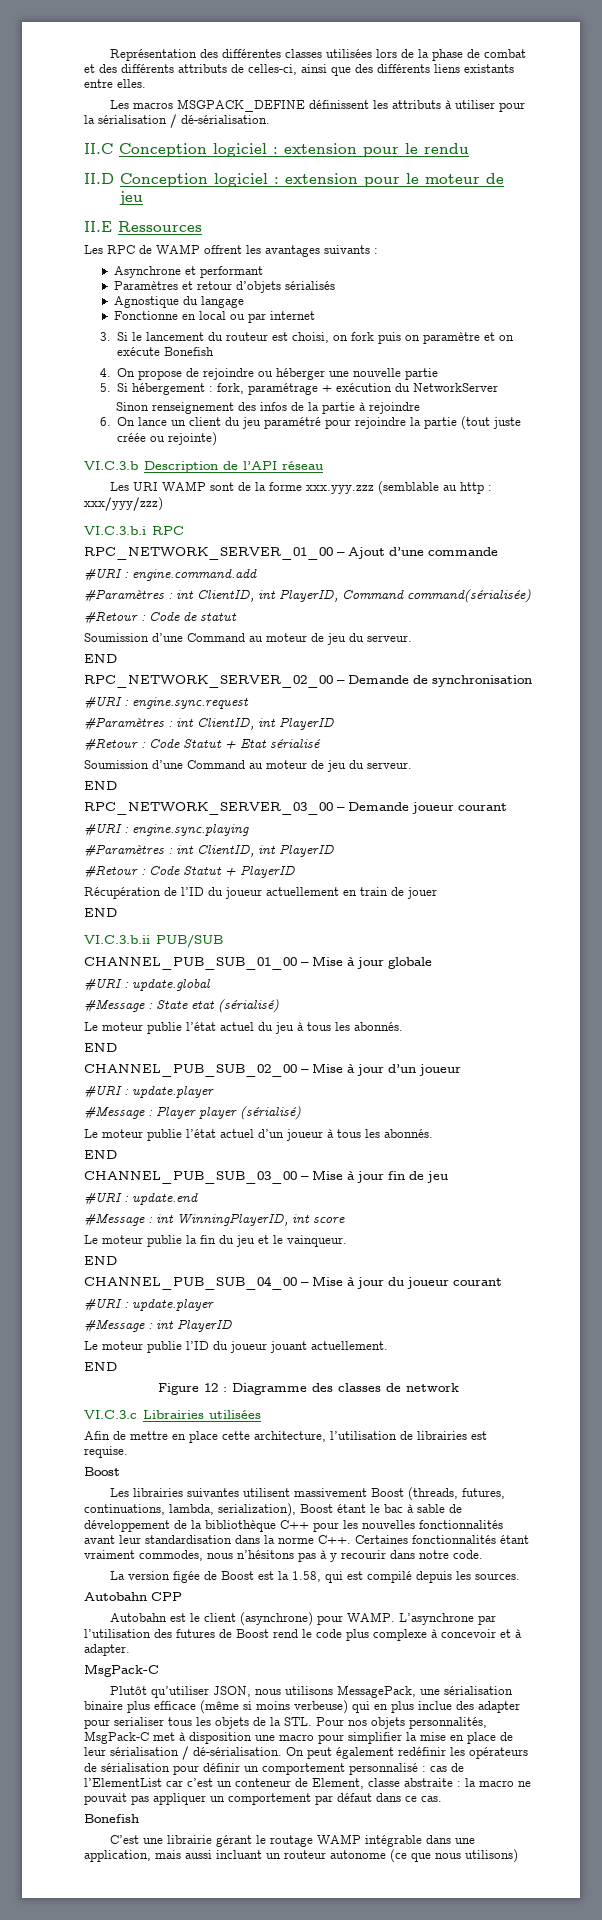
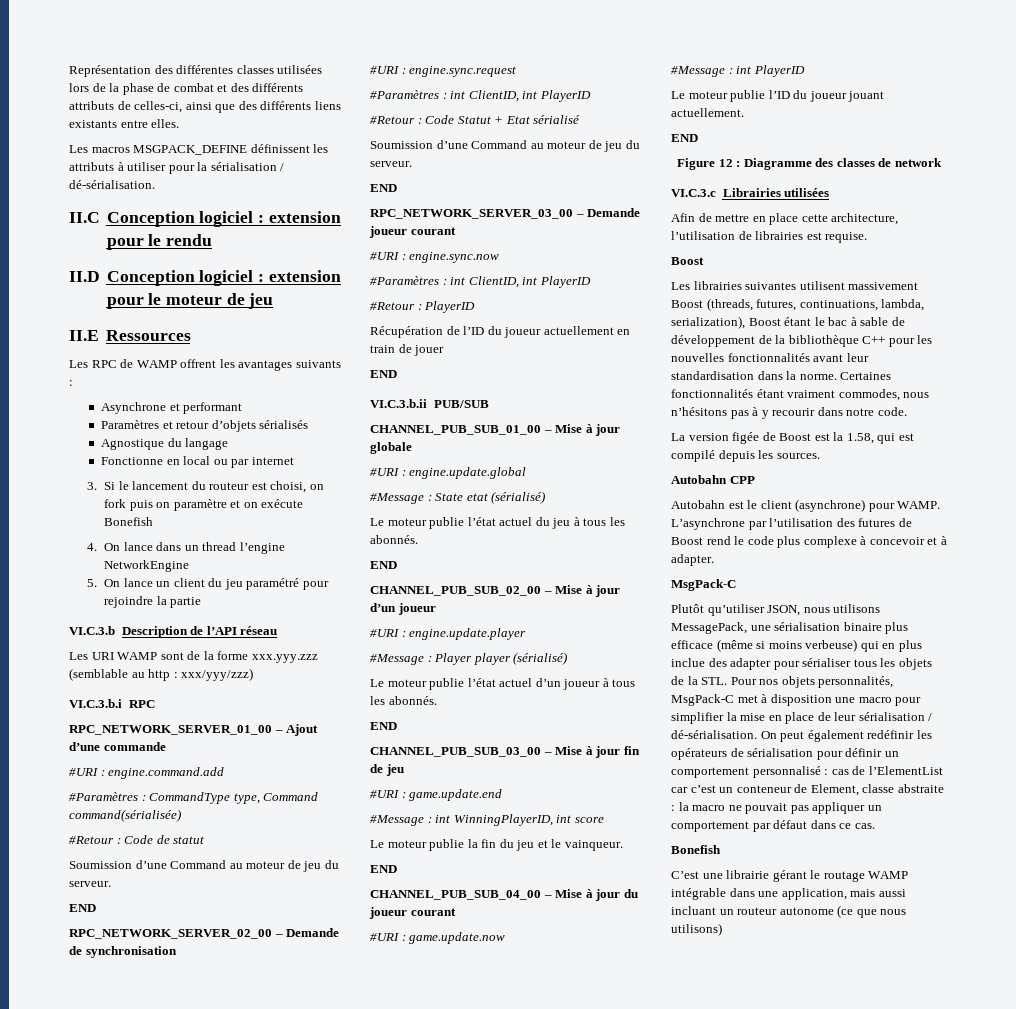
- 4. On propose de rejoindre ou héberger une nouvelle partie
- 5. Si hébergement : fork, paramétrage + exécution du NetworkServer
- Sinon renseignement des infos de la partie à rejoindre
- 6. On lance un client du jeu paramétré pour rejoindre la partie (tout juste créée ou rejointe)
+ 4. On lance dans un thread l’engine NetworkEngine
+ 5. On lance un client du jeu paramétré pour rejoindre la partie
- #Paramètres : int ClientID, int PlayerID, Command command(sérialisée)
+ #Paramètres : CommandType type, Command command(sérialisée)
- #URI : engine.sync.playing
+ #URI : engine.sync.now
  #Paramètres : int ClientID, int PlayerID
- #Retour : Code Statut + PlayerID
+ #Retour : PlayerID
- #URI : update.global
+ #URI : engine.update.global
  CHANNEL_PUB_SUB_02_00 – Mise à jour d’un joueur
- #URI : update.player
+ #URI : engine.update.player
- #URI : update.end
+ #URI : game.update.end
  CHANNEL_PUB_SUB_04_00 – Mise à jour du joueur courant
- #URI : update.player
+ #URI : game.update.now
- Les librairies suivantes utilisent massivement Boost (threads, futures, continuations, lambda, serialization), Boost étant le bac à sable de développement de la bibliothèque C++ pour les nouvelles fonctionnalités avant leur standardisation dans la norme C++. Certaines fonctionnalités étant vraiment commodes, nous n’hésitons pas à y recourir dans notre code.
+ Les librairies suivantes utilisent massivement Boost (threads, futures, continuations, lambda, serialization), Boost étant le bac à sable de développement de la bibliothèque C++ pour les nouvelles fonctionnalités avant leur standardisation dans la norme. Certaines fonctionnalités étant vraiment commodes, nous n’hésitons pas à y recourir dans notre code.
- Plutôt qu’utiliser JSON, nous utilisons MessagePack, une sérialisation binaire plus efficace (même si moins verbeuse) qui en plus inclue des adapter pour serialiser tous les objets de la STL. Pour nos objets personnalités, MsgPack-C met à disposition une macro pour simplifier la mise en place de leur sérialisation / dé-sérialisation.
+ Plutôt qu’utiliser JSON, nous utilisons MessagePack, une sérialisation binaire plus efficace (même si moins verbeuse) qui en plus inclue des adapter pour sérialiser tous les objets de la STL. Pour nos objets personnalités, MsgPack-C met à disposition une macro pour simplifier la mise en place de leur sérialisation / dé-sérialisation.

